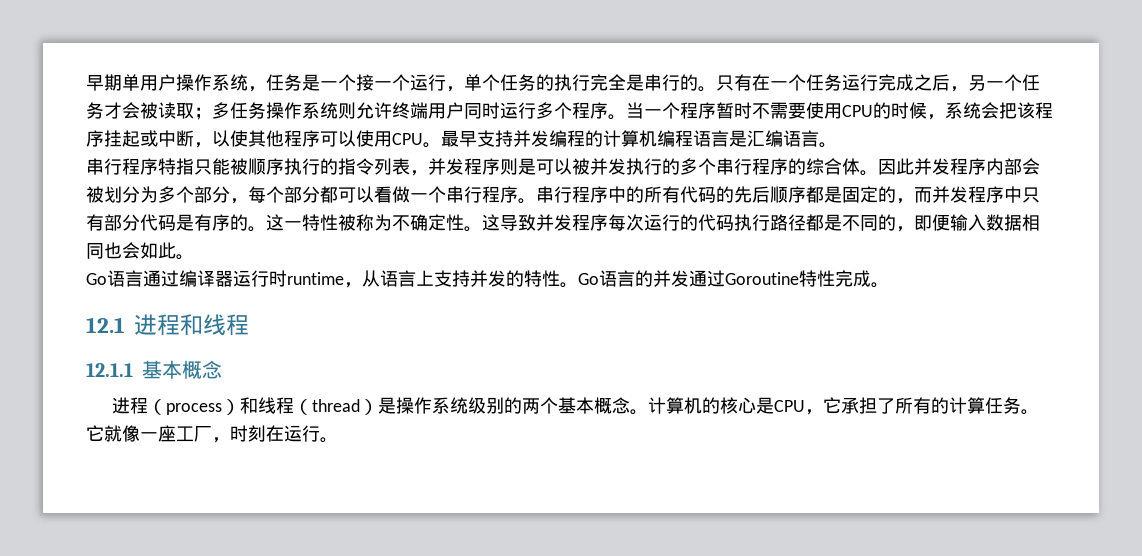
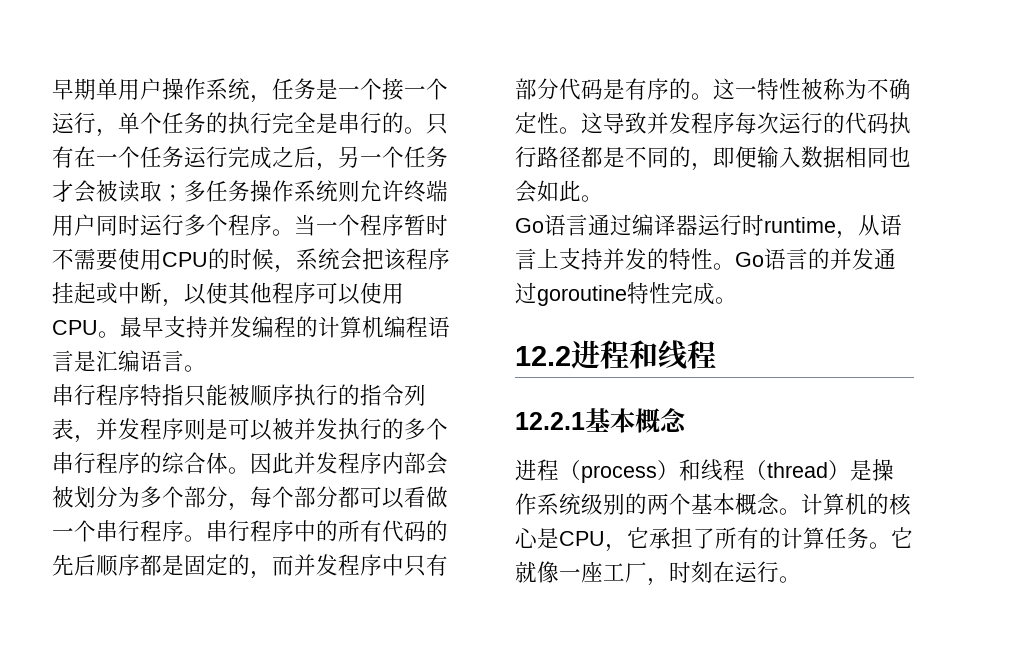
- Go语言的并发通过Goroutine特性完成。
+ Go语言的并发通过goroutine特性完成。
- 12.1进程和线程
+ 12.2进程和线程
- 12.1.1基本概念
+ 12.2.1基本概念

